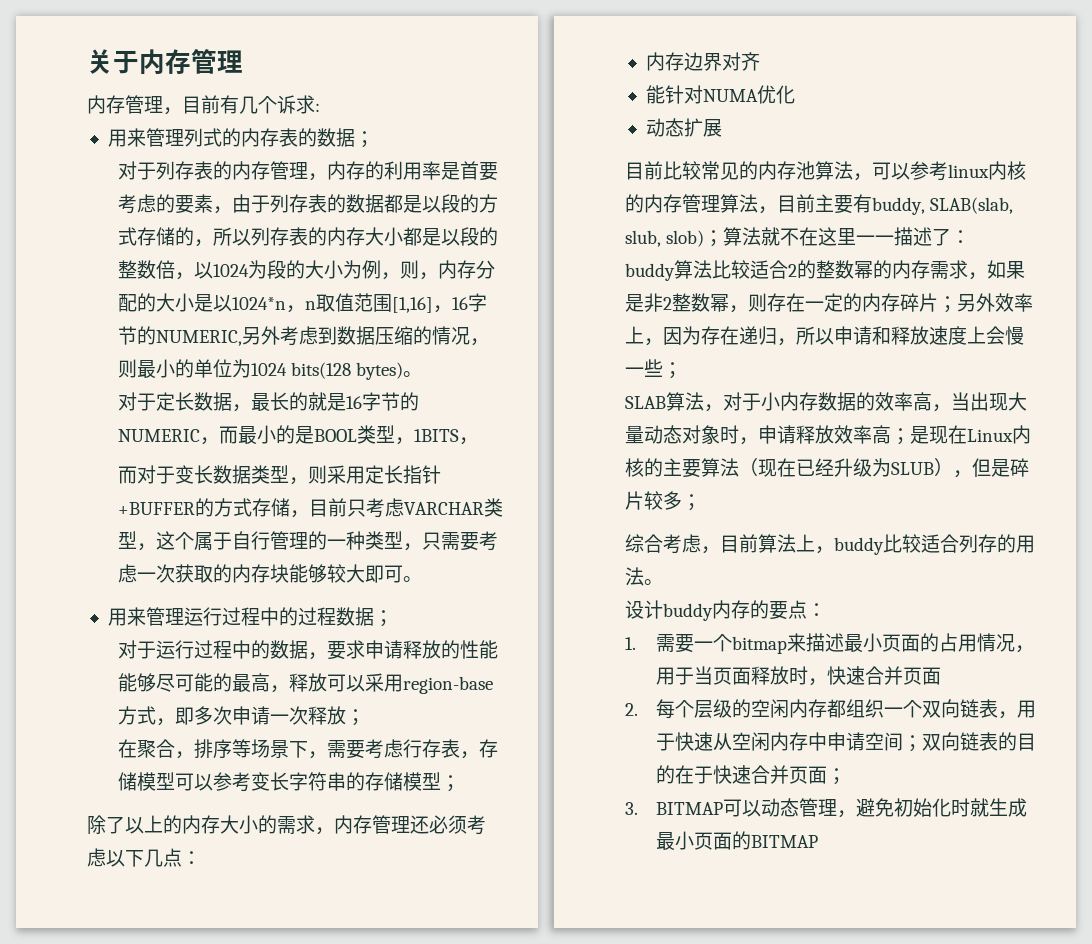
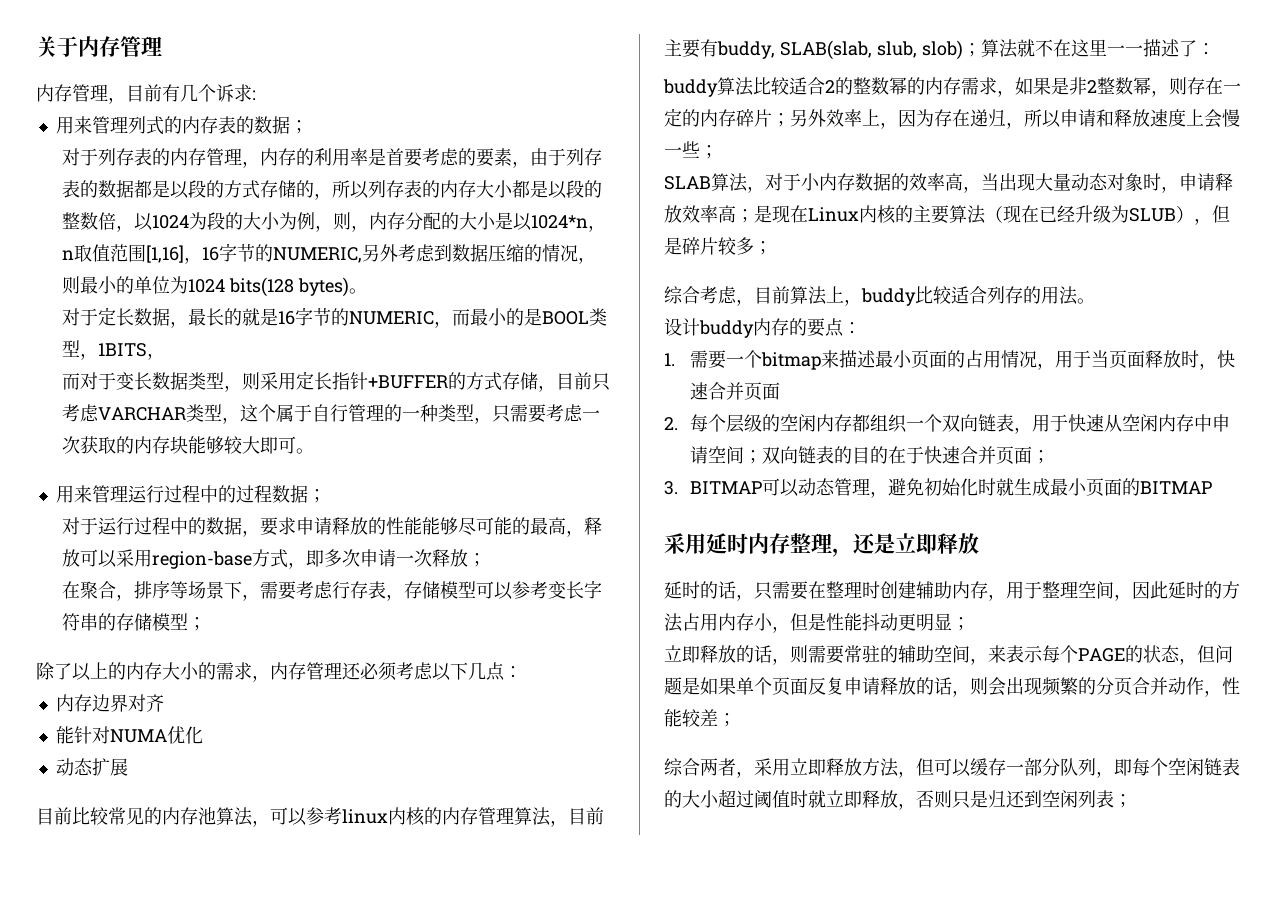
+ 采用延时内存整理，还是立即释放
+ 延时的话，只需要在整理时创建辅助内存，用于整理空间，因此延时的方法占用内存小，但是性能抖动更明显；
+ 立即释放的话，则需要常驻的辅助空间，来表示每个PAGE的状态，但问题是如果单个页面反复申请释放的话，则会出现频繁的分页合并动作，性能较差；
+ 综合两者，采用立即释放方法，但可以缓存一部分队列，即每个空闲链表的大小超过阈值时就立即释放，否则只是归还到空闲列表；

